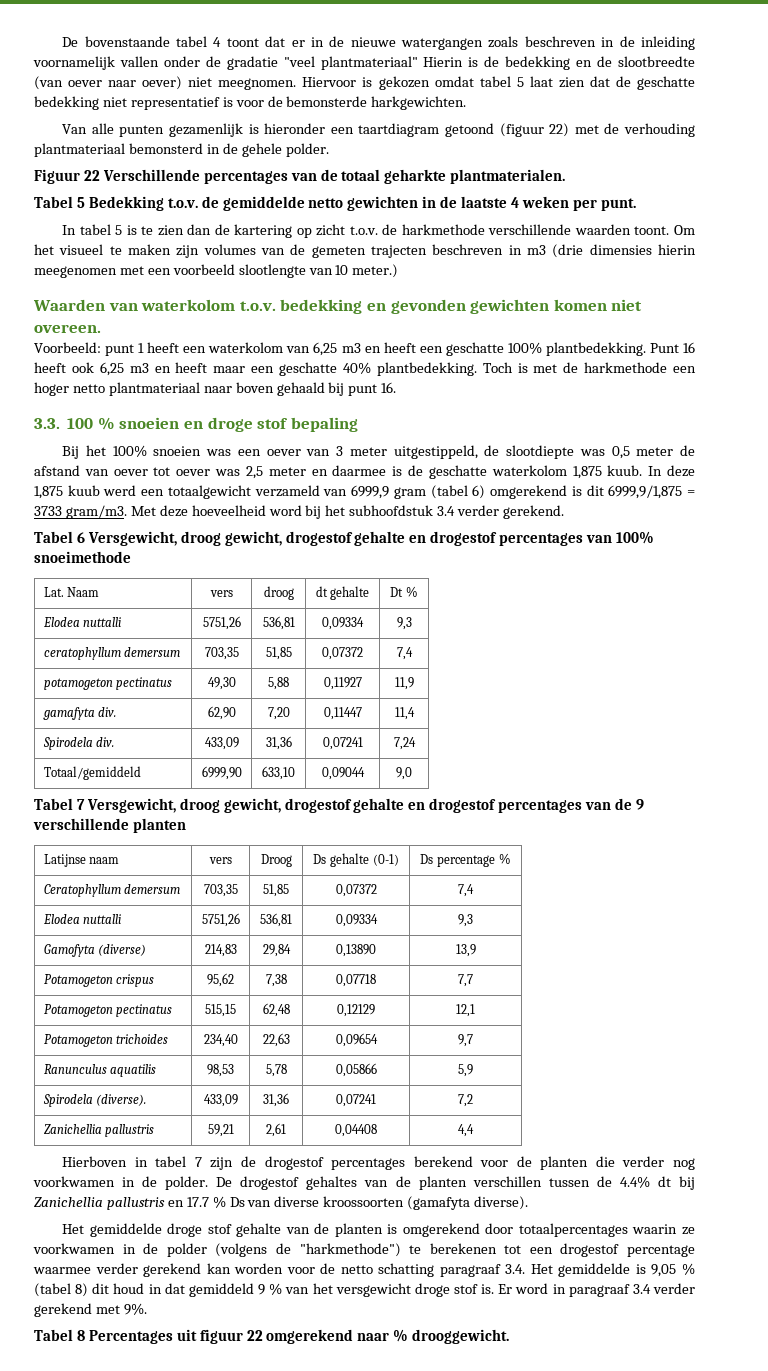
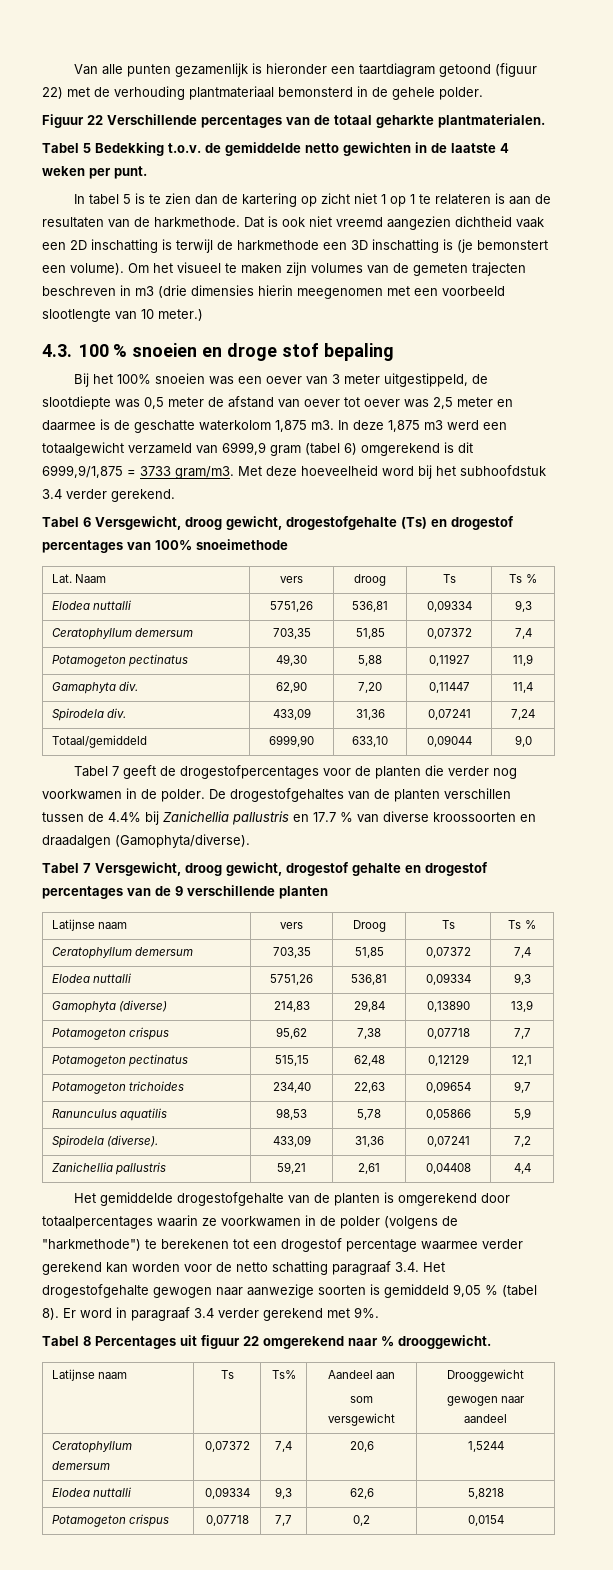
- De bovenstaande tabel 4 toont dat er in de nieuwe watergangen zoals beschreven in de inleiding voornamelijk vallen onder de gradatie "veel plantmateriaal" Hierin is de bedekking en de slootbreedte (van oever naar oever) niet meegnomen. Hiervoor is gekozen omdat tabel 5 laat zien dat de geschatte bedekking niet representatief is voor de bemonsterde harkgewichten.
- In tabel 5 is te zien dan de kartering op zicht t.o.v. de harkmethode verschillende waarden toont.
+ In tabel 5 is te zien dan de kartering op zicht niet 1 op 1 te relateren is aan de resultaten van de harkmethode. Dat is ook niet vreemd aangezien dichtheid vaak een 2D inschatting is terwijl de harkmethode een 3D inschatting is (je bemonstert een volume).
- Waarden van waterkolom t.o.v. bedekking en gevonden gewichten komen niet overeen.
- Voorbeeld: punt 1 heeft een waterkolom van 6,25 m3 en heeft een geschatte 100% plantbedekking. Punt 16 heeft ook 6,25 m3 en heeft maar een geschatte 40% plantbedekking. Toch is met de harkmethode een hoger netto plantmateriaal naar boven gehaald bij punt 16.
- 3.3. 100 % snoeien en droge stof bepaling
+ 4.3. 100 % snoeien en droge stof bepaling
- Bij het 100% snoeien was een oever van 3 meter uitgestippeld, de slootdiepte was 0,5 meter de afstand van oever tot oever was 2,5 meter en daarmee is de geschatte waterkolom 1,875 kuub.
+ Bij het 100% snoeien was een oever van 3 meter uitgestippeld, de slootdiepte was 0,5 meter de afstand van oever tot oever was 2,5 meter en daarmee is de geschatte waterkolom 1,875 m3.
- In deze 1,875 kuub werd een totaalgewicht verzameld van 6999,9 gram (tabel 6) omgerekend is dit 6999,9/1,875 = 3733 gram/m3.
+ In deze 1,875 m3 werd een totaalgewicht verzameld van 6999,9 gram (tabel 6) omgerekend is dit 6999,9/1,875 = 3733 gram/m3.
- Tabel 6 Versgewicht, droog gewicht, drogestof gehalte en drogestof percentages van 100% snoeimethode
+ Tabel 6 Versgewicht, droog gewicht, drogestofgehalte (Ts) en drogestof percentages van 100% snoeimethode
- Lat. Naam | vers | droog | dt gehalte | Dt %
+ Lat. Naam | vers | droog | Ts | Ts %
  Elodea nuttalli | 5751,26 | 536,81 | 0,09334 | 9,3
- ceratophyllum demersum | 703,35 | 51,85 | 0,07372 | 7,4
- potamogeton pectinatus | 49,30 | 5,88 | 0,11927 | 11,9
+ Ceratophyllum demersum | 703,35 | 51,85 | 0,07372 | 7,4
+ Potamogeton pectinatus | 49,30 | 5,88 | 0,11927 | 11,9
- gamafyta div. | 62,90 | 7,20 | 0,11447 | 11,4
+ Gamaphyta div. | 62,90 | 7,20 | 0,11447 | 11,4
+ Tabel 7 geeft de drogestofpercentages voor de planten die verder nog voorkwamen in de polder. De drogestofgehaltes van de planten verschillen tussen de 4.4% bij Zanichellia pallustris en 17.7 % van diverse kroossoorten en draadalgen (Gamophyta/diverse).
- Latijnse naam | vers | Droog | Ds gehalte (0-1) | Ds percentage %
+ Latijnse naam | vers | Droog | Ts | Ts %
- Gamofyta (diverse) | 214,83 | 29,84 | 0,13890 | 13,9
+ Gamophyta (diverse) | 214,83 | 29,84 | 0,13890 | 13,9
- Hierboven in tabel 7 zijn de drogestof percentages berekend voor de planten die verder nog voorkwamen in de polder. De drogestof gehaltes van de planten verschillen tussen de 4.4% dt bij Zanichellia pallustris en 17.7 % Ds van diverse kroossoorten (gamafyta diverse).
- Het gemiddelde droge stof gehalte van de planten is omgerekend door totaalpercentages waarin ze voorkwamen in de polder (volgens de "harkmethode") te berekenen tot een drogestof percentage waarmee verder gerekend kan worden voor de netto schatting paragraaf 3.4. Het gemiddelde is 9,05 % (tabel 8) dit houd in dat gemiddeld 9 % van het versgewicht droge stof is.
+ Het gemiddelde drogestofgehalte van de planten is omgerekend door totaalpercentages waarin ze voorkwamen in de polder (volgens de "harkmethode") te berekenen tot een drogestof percentage waarmee verder gerekend kan worden voor de netto schatting paragraaf 3.4. Het drogestofgehalte gewogen naar aanwezige soorten is gemiddeld 9,05 % (tabel 8).
+ Latijnse naam | Ts | Ts% | Aandeel aan
+ som versgewicht | Drooggewicht
+ gewogen naar aandeel
+ Ceratophyllum demersum | 0,07372 | 7,4 | 20,6 | 1,5244
+ Elodea nuttalli | 0,09334 | 9,3 | 62,6 | 5,8218
+ Potamogeton crispus | 0,07718 | 7,7 | 0,2 | 0,0154

